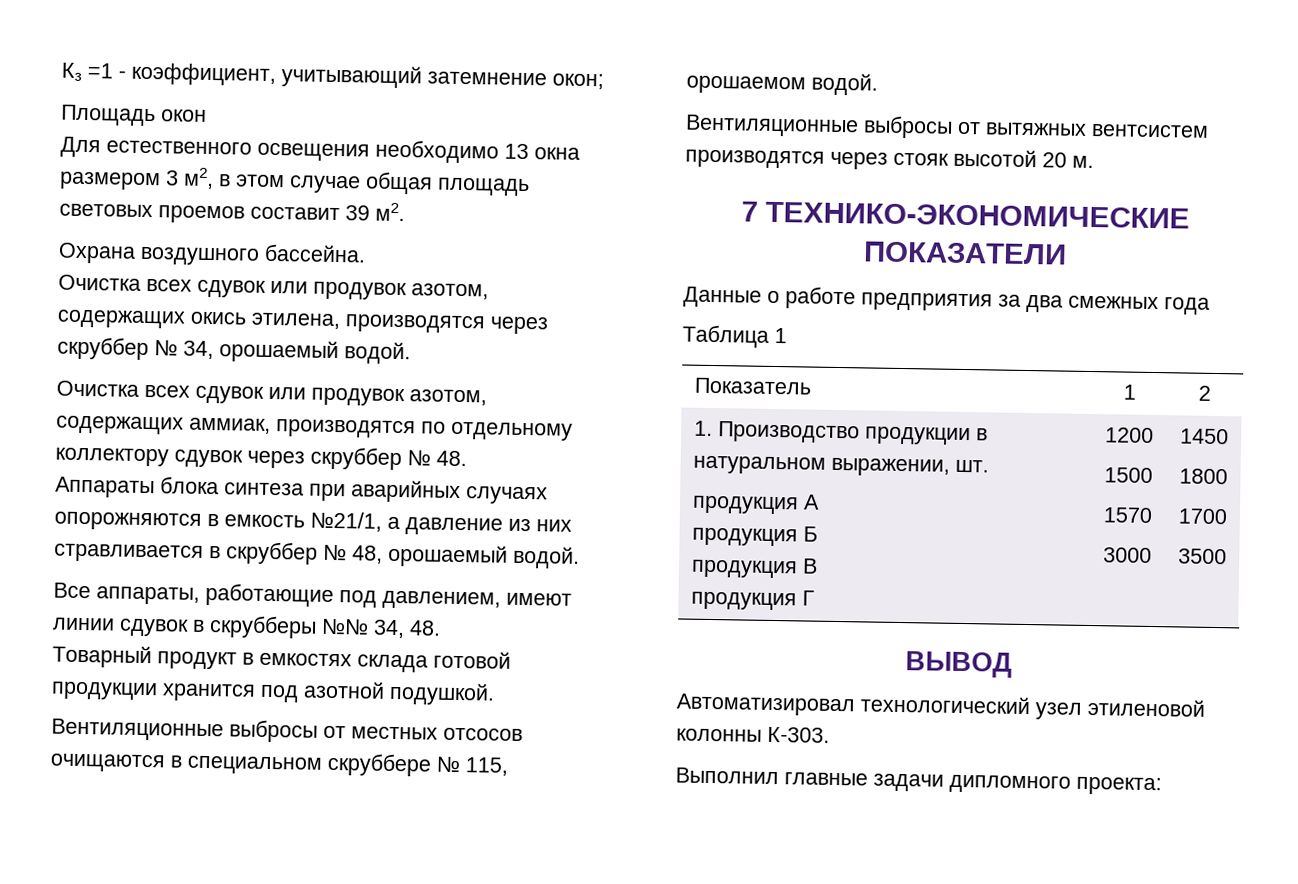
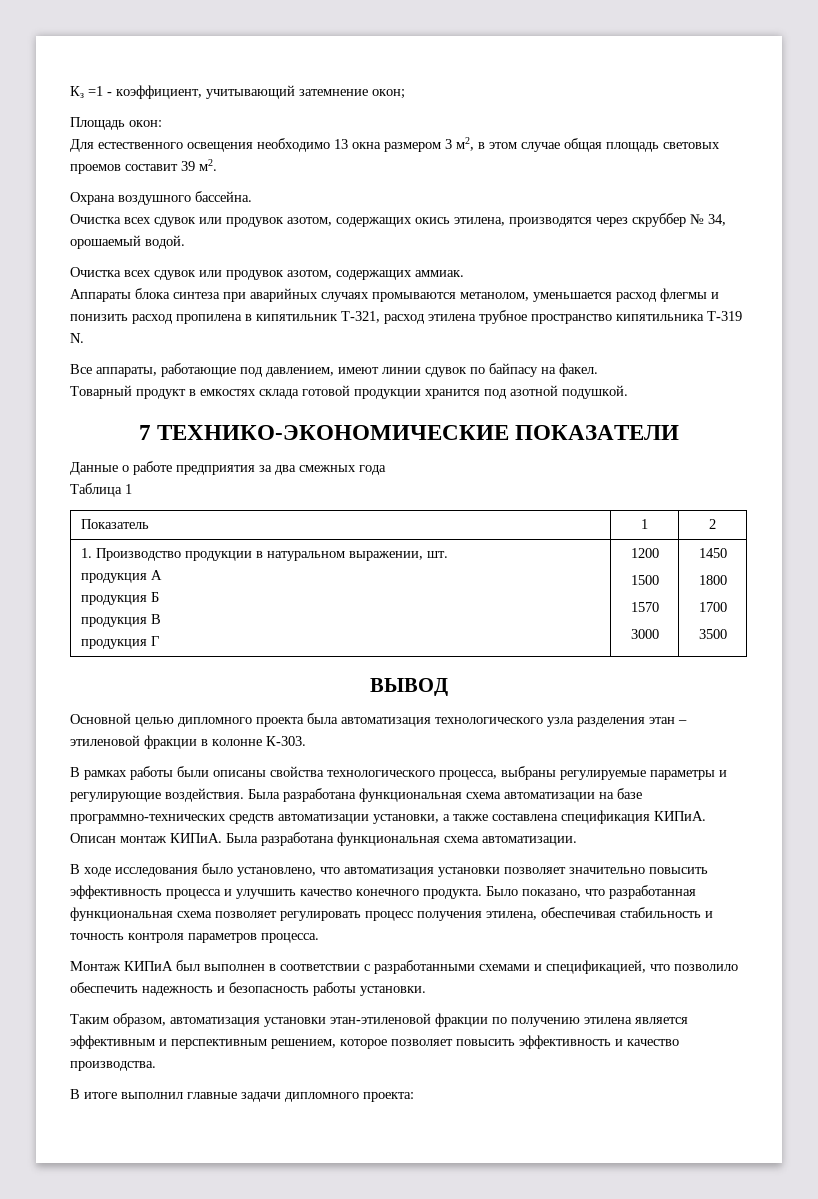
- Площадь окон
+ Площадь окон:
- Очистка всех сдувок или продувок азотом, содержащих аммиак, производятся по отдельному коллектору сдувок через скруббер № 48.
+ Очистка всех сдувок или продувок азотом, содержащих аммиак.
- Аппараты блока синтеза при аварийных случаях опорожняются в емкость №21/1, а давление из них стравливается в скруббер № 48, орошаемый водой.
+ Аппараты блока синтеза при аварийных случаях промываются метанолом, уменьшается расход флегмы и понизить расход пропилена в кипятильник Т-321, расход этилена трубное пространство кипятильника Т-319 N.
- Все аппараты, работающие под давлением, имеют линии сдувок в скрубберы №№ 34, 48.
+ Все аппараты, работающие под давлением, имеют линии сдувок по байпасу на факел.
- Вентиляционные выбросы от местных отсосов очищаются в специальном скруббере № 115, орошаемом водой.
- Вентиляционные выбросы от вытяжных вентсистем производятся через стояк высотой 20 м.
- Автоматизировал технологический узел этиленовой колонны К-303.
- Выполнил главные задачи дипломного проекта:
+ Основной целью дипломного проекта была автоматизация технологического узла разделения этан – этиленовой фракции в колонне К-303.
+ В рамках работы были описаны свойства технологического процесса, выбраны регулируемые параметры и регулирующие воздействия. Была разработана функциональная схема автоматизации на базе программно-технических средств автоматизации установки, а также составлена спецификация КИПиА. Описан монтаж КИПиА. Была разработана функциональная схема автоматизации.
+ В ходе исследования было установлено, что автоматизация установки позволяет значительно повысить эффективность процесса и улучшить качество конечного продукта. Было показано, что разработанная функциональная схема позволяет регулировать процесс получения этилена, обеспечивая стабильность и точность контроля параметров процесса.
+ Монтаж КИПиА был выполнен в соответствии с разработанными схемами и спецификацией, что позволило обеспечить надежность и безопасность работы установки.
+ Таким образом, автоматизация установки этан-этиленовой фракции по получению этилена является эффективным и перспективным решением, которое позволяет повысить эффективность и качество производства.
+ В итоге выполнил главные задачи дипломного проекта:

